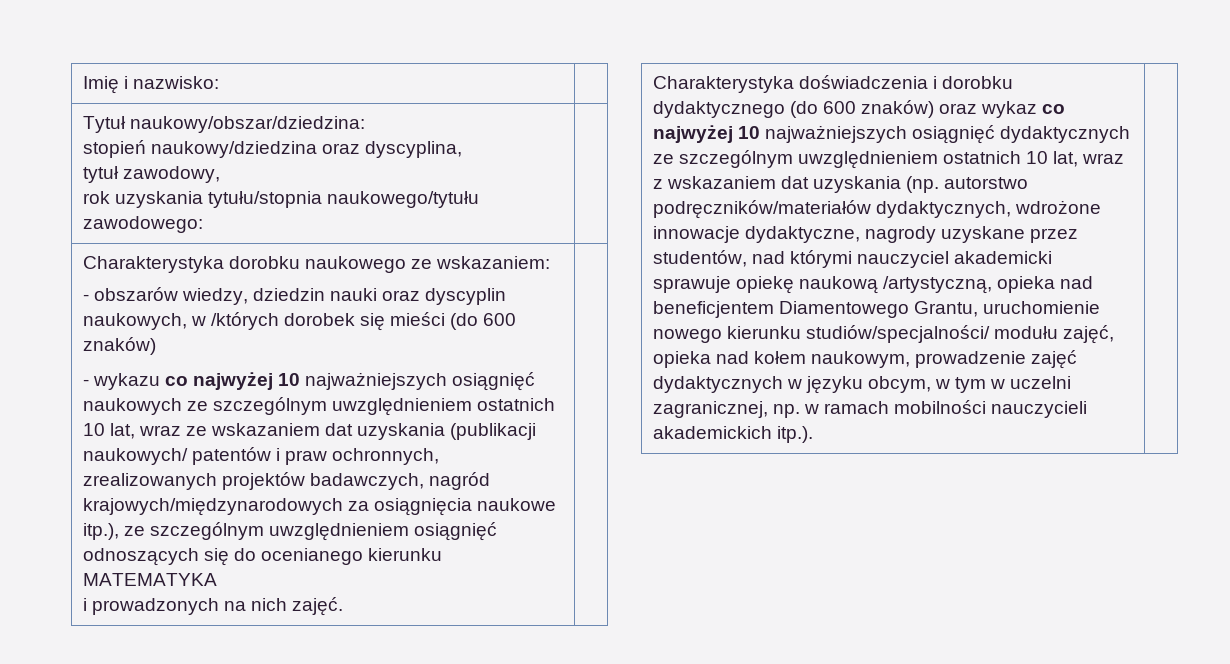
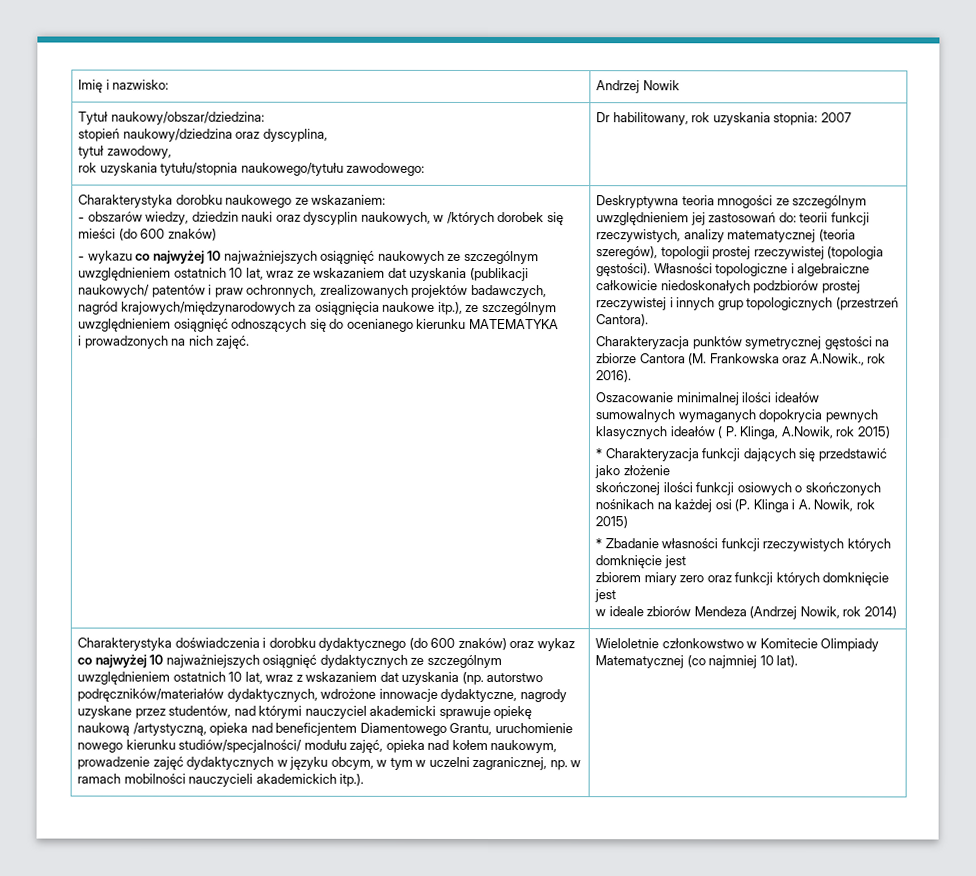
- Imię i nazwisko: |
+ Imię i nazwisko: | Andrzej Nowik
  Tytuł naukowy/obszar/dziedzina:
  stopień naukowy/dziedzina oraz dyscyplina,
  tytuł zawodowy,
- rok uzyskania tytułu/stopnia naukowego/tytułu zawodowego: |
+ rok uzyskania tytułu/stopnia naukowego/tytułu zawodowego: | Dr habilitowany, rok uzyskania stopnia: 2007
+ Deskryptywna teoria mnogości ze szczególnym uwzględnieniem jej zastosowań do: teorii funkcji rzeczywistych, analizy matematycznej (teoria szeregów), topologii prostej rzeczywistej (topologia gęstości). Własności topologiczne i algebraiczne całkowicie niedoskonałych podzbiorów prostej rzeczywistej i innych grup topologicznych (przestrzeń Cantora).
+ Charakteryzacja punktów symetrycznej gęstości na zbiorze Cantora (M. Frankowska oraz A.Nowik., rok 2016).
+ Oszacowanie minimalnej ilości ideałów sumowalnych wymaganych dopokrycia pewnych klasycznych ideałów ( P. Klinga, A.Nowik, rok 2015)
+ * Charakteryzacja funkcji dających się przedstawić jako złożenie
+ skończonej ilości funkcji osiowych o skończonych nośnikach na każdej osi (P. Klinga i A. Nowik, rok 2015)
+ * Zbadanie własności funkcji rzeczywistych których domknięcie jest
+ zbiorem miary zero oraz funkcji których domknięcie jest
+ w ideale zbiorów Mendeza (Andrzej Nowik, rok 2014)
+ Wieloletnie członkowstwo w Komitecie Olimpiady Matematycznej (co najmniej 10 lat).

